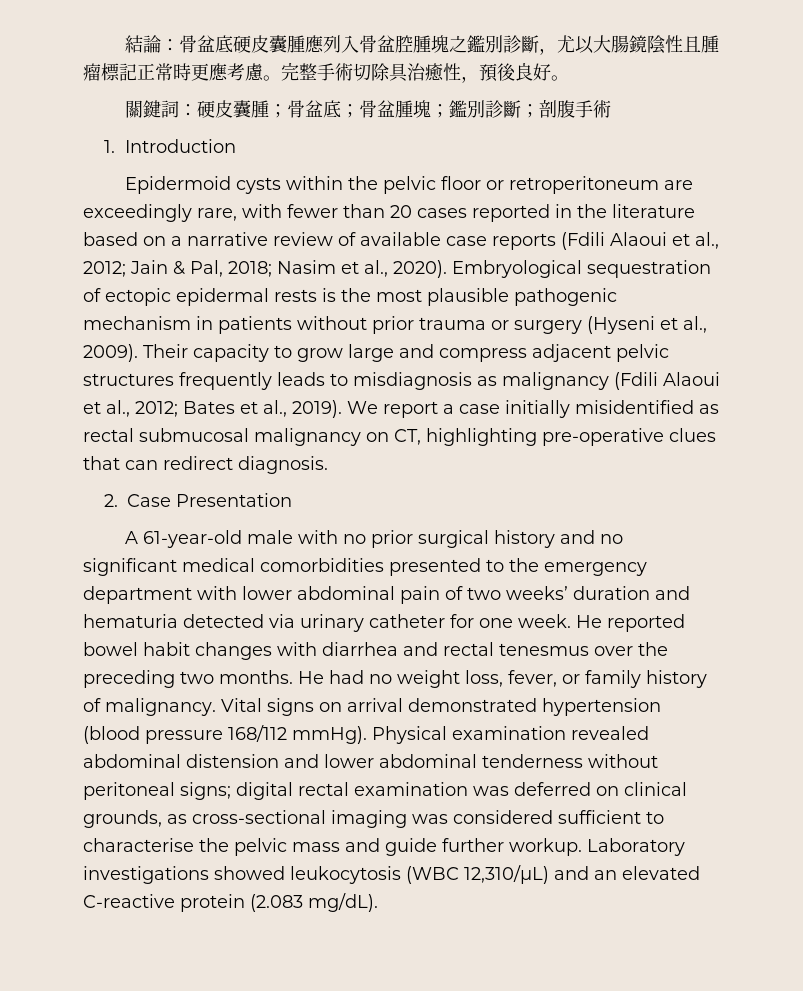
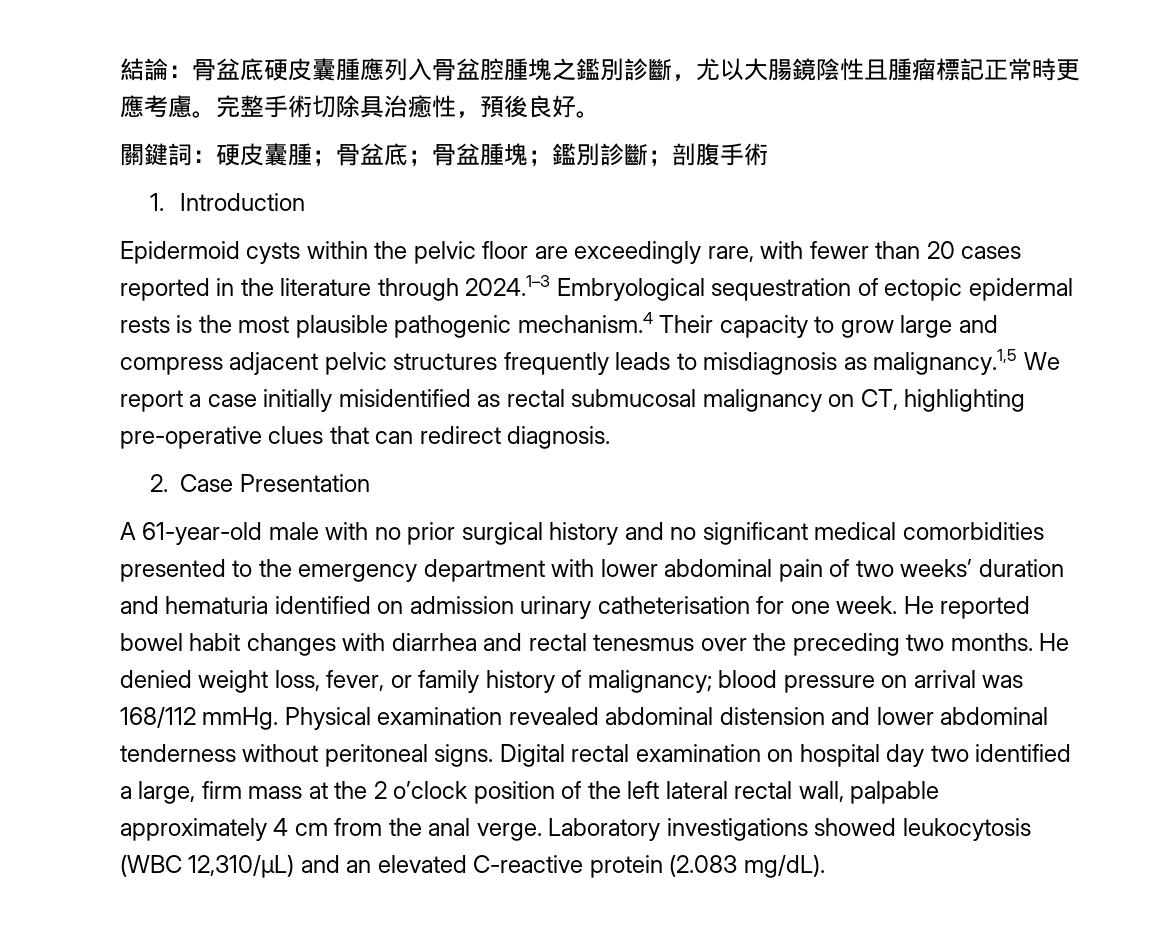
- Epidermoid cysts within the pelvic floor or retroperitoneum are exceedingly rare, with fewer than 20 cases reported in the literature based on a narrative review of available case reports (Fdili Alaoui et al., 2012; Jain & Pal, 2018; Nasim et al., 2020). Embryological sequestration of ectopic epidermal rests is the most plausible pathogenic mechanism in patients without prior trauma or surgery (Hyseni et al., 2009). Their capacity to grow large and compress adjacent pelvic structures frequently leads to misdiagnosis as malignancy (Fdili Alaoui et al., 2012; Bates et al., 2019). We report a case initially misidentified as rectal submucosal malignancy on CT, highlighting pre-operative clues that can redirect diagnosis.
+ Epidermoid cysts within the pelvic floor are exceedingly rare, with fewer than 20 cases reported in the literature through 2024.1–3 Embryological sequestration of ectopic epidermal rests is the most plausible pathogenic mechanism.4 Their capacity to grow large and compress adjacent pelvic structures frequently leads to misdiagnosis as malignancy.1,5 We report a case initially misidentified as rectal submucosal malignancy on CT, highlighting pre-operative clues that can redirect diagnosis.
- A 61-year-old male with no prior surgical history and no significant medical comorbidities presented to the emergency department with lower abdominal pain of two weeks’ duration and hematuria detected via urinary catheter for one week.
+ A 61-year-old male with no prior surgical history and no significant medical comorbidities presented to the emergency department with lower abdominal pain of two weeks’ duration and hematuria identified on admission urinary catheterisation for one week.
- He had no weight loss, fever, or family history of malignancy. Vital signs on arrival demonstrated hypertension (blood pressure 168/112 mmHg).
+ He denied weight loss, fever, or family history of malignancy; blood pressure on arrival was 168/112 mmHg.
- Physical examination revealed abdominal distension and lower abdominal tenderness without peritoneal signs; digital rectal examination was deferred on clinical grounds, as cross-sectional imaging was considered sufficient to characterise the pelvic mass and guide further workup.
+ Physical examination revealed abdominal distension and lower abdominal tenderness without peritoneal signs. Digital rectal examination on hospital day two identified a large, firm mass at the 2 o’clock position of the left lateral rectal wall, palpable approximately 4 cm from the anal verge.

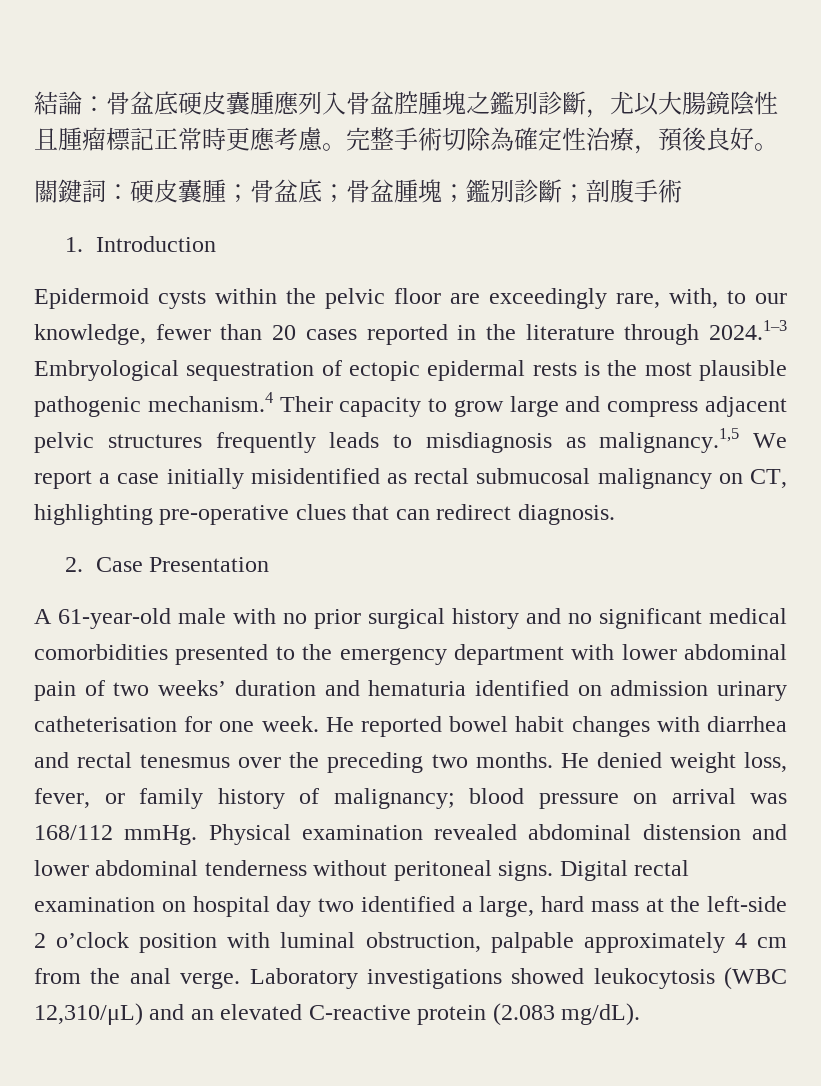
- 完整手術切除具治癒性，預後良好。
+ 完整手術切除為確定性治療，預後良好。
- Epidermoid cysts within the pelvic floor are exceedingly rare, with fewer than 20 cases reported in the literature through 2024.1–3 Embryological sequestration of ectopic epidermal rests is the most plausible pathogenic mechanism.4 Their capacity to grow large and compress adjacent pelvic structures frequently leads to misdiagnosis as malignancy.1,5 We report a case initially misidentified as rectal submucosal malignancy on CT, highlighting pre-operative clues that can redirect diagnosis.
+ Epidermoid cysts within the pelvic floor are exceedingly rare, with, to our knowledge, fewer than 20 cases reported in the literature through 2024.1–3 Embryological sequestration of ectopic epidermal rests is the most plausible pathogenic mechanism.4 Their capacity to grow large and compress adjacent pelvic structures frequently leads to misdiagnosis as malignancy.1,5 We report a case initially misidentified as rectal submucosal malignancy on CT, highlighting pre-operative clues that can redirect diagnosis.
- Digital rectal examination on hospital day two identified a large, firm mass at the 2 o’clock position of the left lateral rectal wall, palpable approximately 4 cm from the anal verge.
+ Digital rectal examination on hospital day two identified a large, hard mass at the left-side 2 o’clock position with luminal obstruction, palpable approximately 4 cm from the anal verge.

